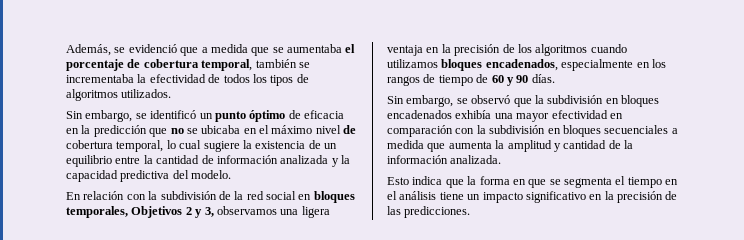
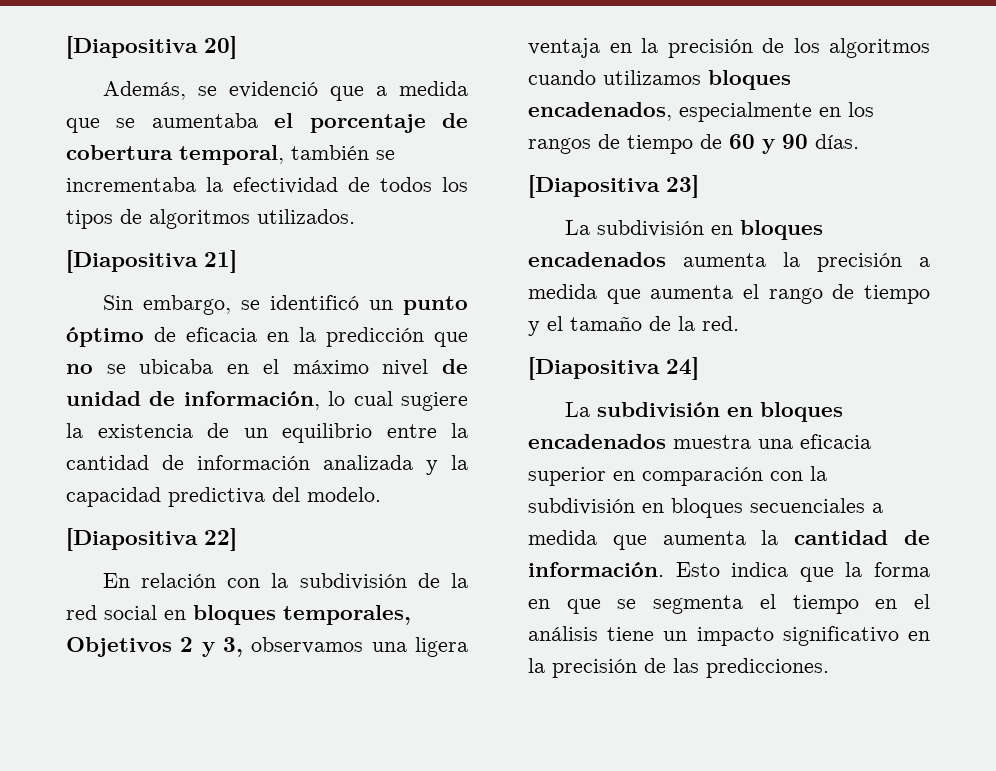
+ [Diapositiva 20]
+ [Diapositiva 21]
- Sin embargo, se identificó un punto óptimo de eficacia en la predicción que no se ubicaba en el máximo nivel de cobertura temporal, lo cual sugiere la existencia de un equilibrio entre la cantidad de información analizada y la capacidad predictiva del modelo.
+ Sin embargo, se identificó un punto óptimo de eficacia en la predicción que no se ubicaba en el máximo nivel de unidad de información, lo cual sugiere la existencia de un equilibrio entre la cantidad de información analizada y la capacidad predictiva del modelo.
+ [Diapositiva 22]
- Sin embargo, se observó que la subdivisión en bloques encadenados exhibía una mayor efectividad en comparación con la subdivisión en bloques secuenciales a medida que aumenta la amplitud y cantidad de la información analizada.
- Esto indica que la forma en que se segmenta el tiempo en el análisis tiene un impacto significativo en la precisión de las predicciones.
+ [Diapositiva 23]
+ La subdivisión en bloques encadenados aumenta la precisión a medida que aumenta el rango de tiempo y el tamaño de la red.
+ [Diapositiva 24]
+ La subdivisión en bloques encadenados muestra una eficacia superior en comparación con la subdivisión en bloques secuenciales a medida que aumenta la cantidad de información. Esto indica que la forma en que se segmenta el tiempo en el análisis tiene un impacto significativo en la precisión de las predicciones.

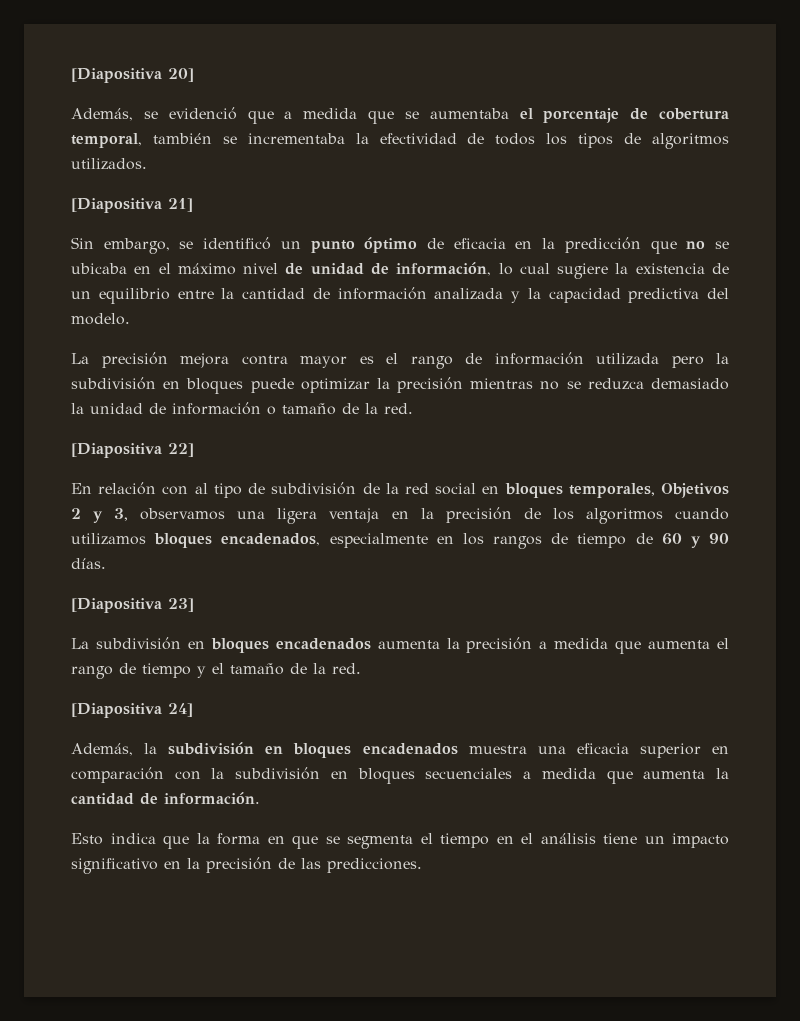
+ La precisión mejora contra mayor es el rango de información utilizada pero la subdivisión en bloques puede optimizar la precisión mientras no se reduzca demasiado la unidad de información o tamaño de la red.
- En relación con la subdivisión de la red social en bloques temporales, Objetivos 2 y 3, observamos una ligera ventaja en la precisión de los algoritmos cuando utilizamos bloques encadenados, especialmente en los rangos de tiempo de 60 y 90 días.
+ En relación con al tipo de subdivisión de la red social en bloques temporales, Objetivos 2 y 3, observamos una ligera ventaja en la precisión de los algoritmos cuando utilizamos bloques encadenados, especialmente en los rangos de tiempo de 60 y 90 días.
- La subdivisión en bloques encadenados muestra una eficacia superior en comparación con la subdivisión en bloques secuenciales a medida que aumenta la cantidad de información. Esto indica que la forma en que se segmenta el tiempo en el análisis tiene un impacto significativo en la precisión de las predicciones.
+ Además, la subdivisión en bloques encadenados muestra una eficacia superior en comparación con la subdivisión en bloques secuenciales a medida que aumenta la cantidad de información.
+ Esto indica que la forma en que se segmenta el tiempo en el análisis tiene un impacto significativo en la precisión de las predicciones.

